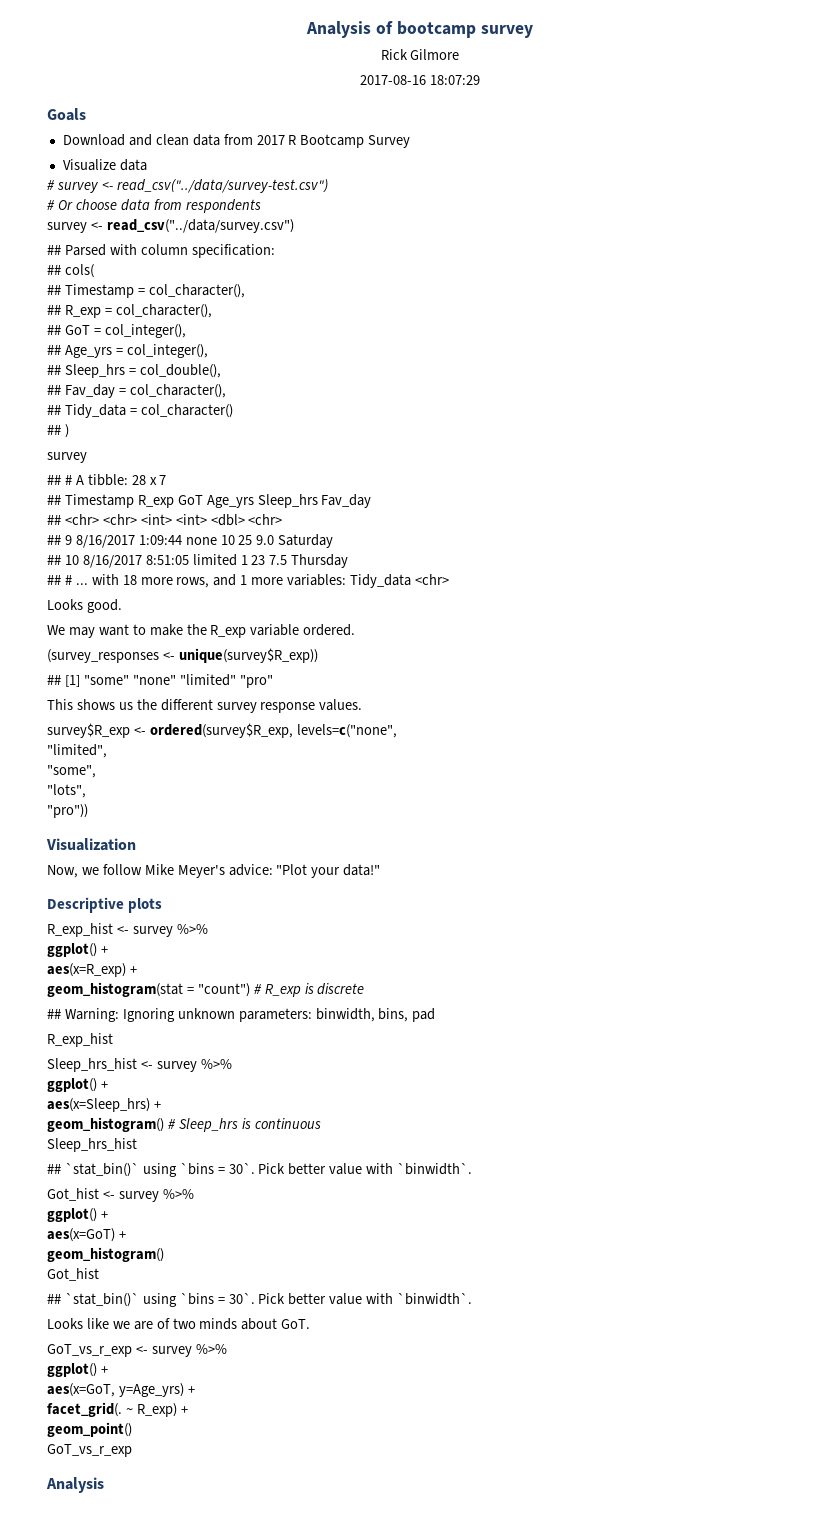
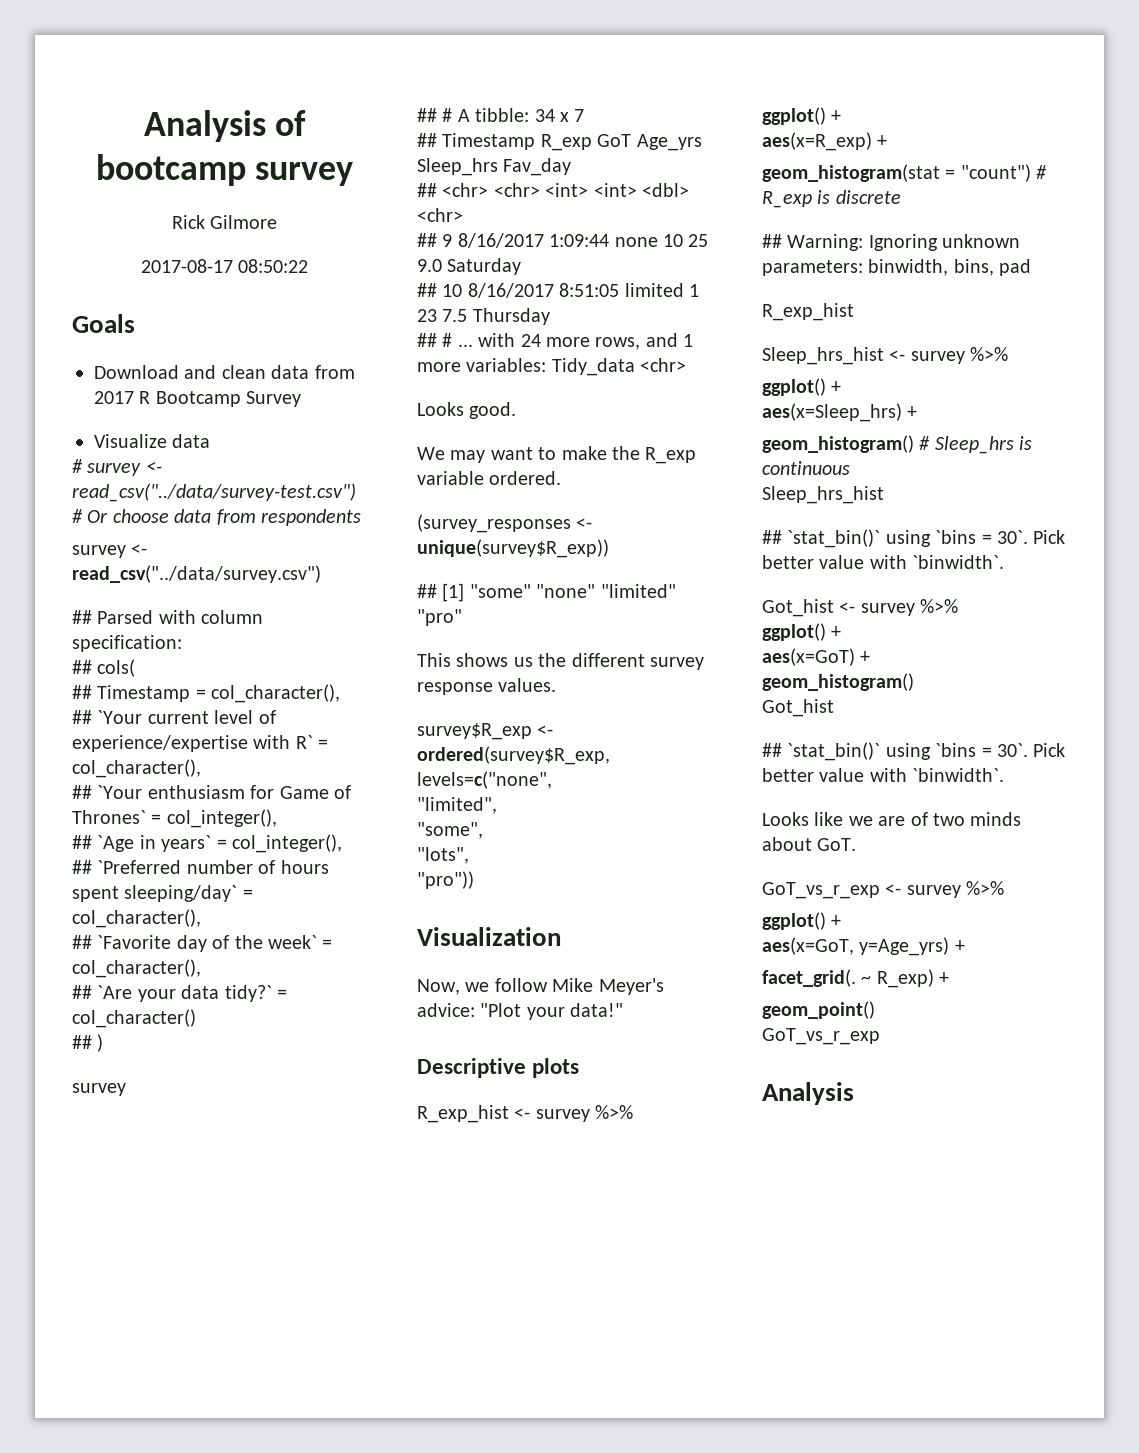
- 2017-08-16 18:07:29
+ 2017-08-17 08:50:22
- ## R_exp = col_character(),
- ## GoT = col_integer(),
- ## Age_yrs = col_integer(),
- ## Sleep_hrs = col_double(),
- ## Fav_day = col_character(),
- ## Tidy_data = col_character()
+ ## `Your current level of experience/expertise with R` = col_character(),
+ ## `Your enthusiasm for Game of Thrones` = col_integer(),
+ ## `Age in years` = col_integer(),
+ ## `Preferred number of hours spent sleeping/day` = col_character(),
+ ## `Favorite day of the week` = col_character(),
+ ## `Are your data tidy?` = col_character()
- ## # A tibble: 28 x 7
+ ## # A tibble: 34 x 7
- ## # ... with 18 more rows, and 1 more variables: Tidy_data <chr>
+ ## # ... with 24 more rows, and 1 more variables: Tidy_data <chr>

